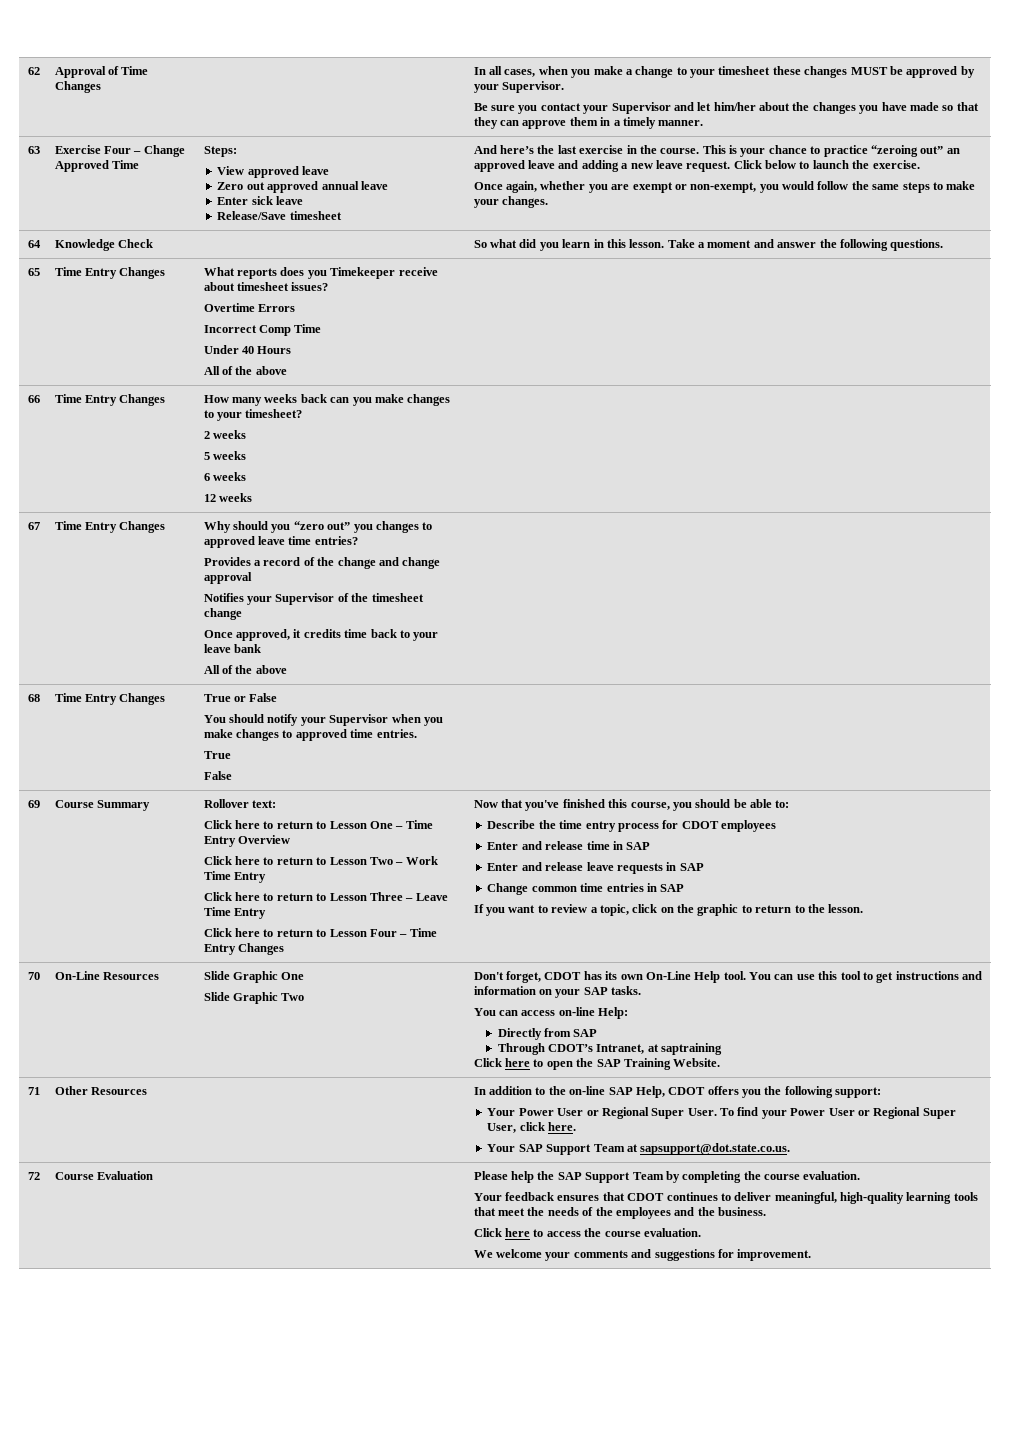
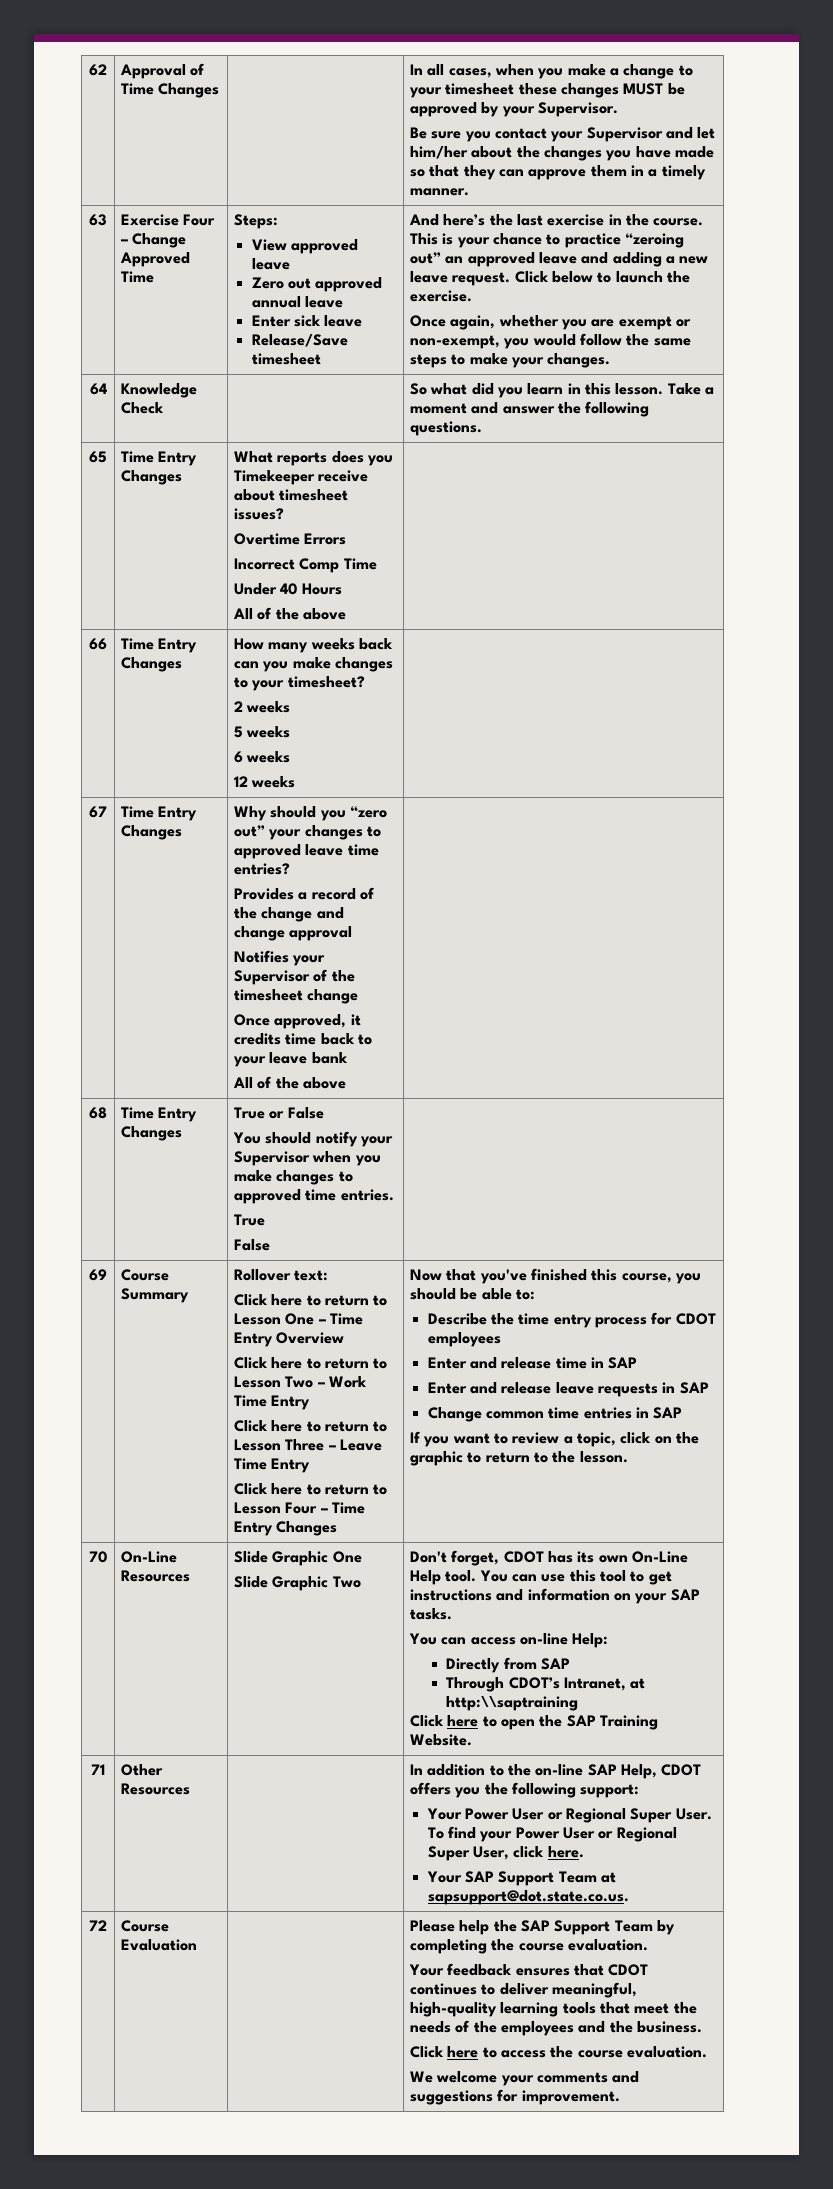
- Why should you “zero out” you changes to approved leave time entries?
+ Why should you “zero out” your changes to approved leave time entries?
- Through CDOT’s Intranet, at saptraining
+ Through CDOT’s Intranet, at http:\\saptraining

